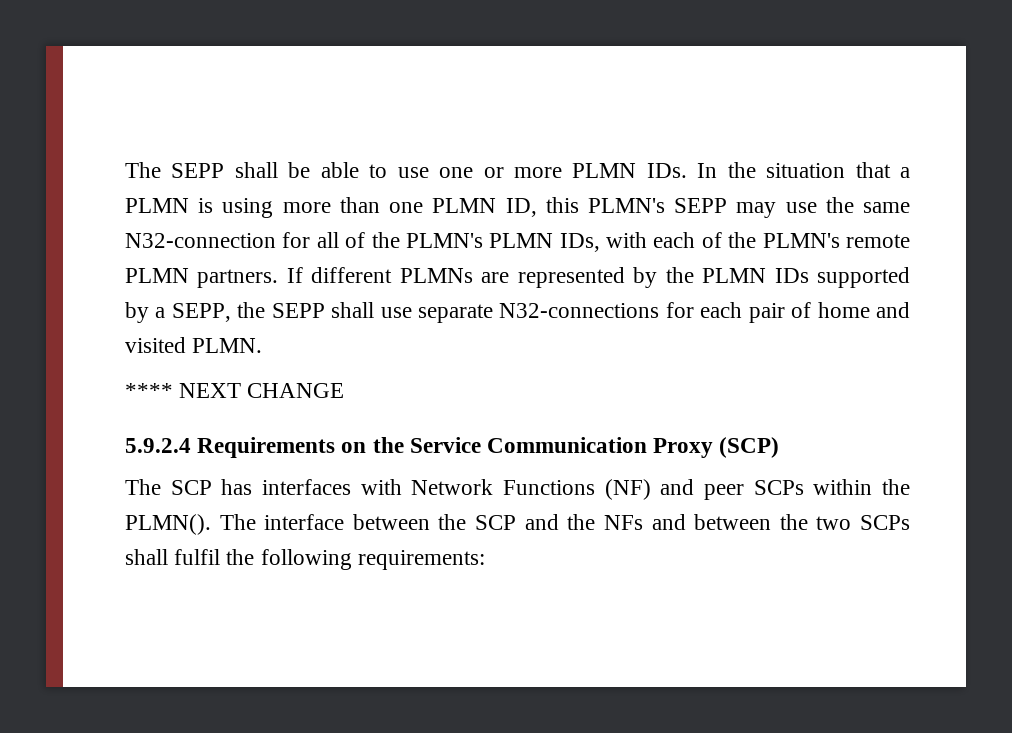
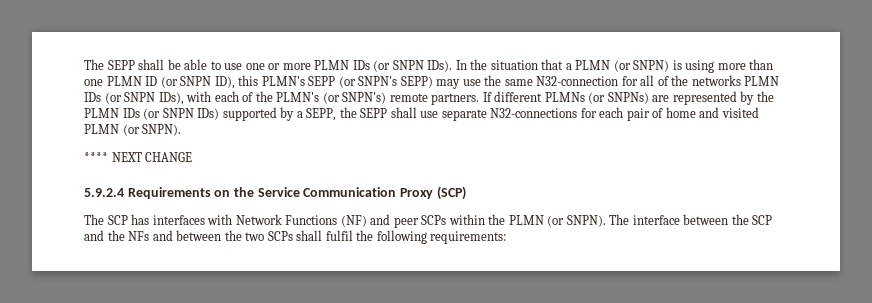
- The SEPP shall be able to use one or more PLMN IDs. In the situation that a PLMN is using more than one PLMN ID, this PLMN's SEPP may use the same N32-connection for all of the PLMN's PLMN IDs, with each of the PLMN's remote PLMN partners.
+ The SEPP shall be able to use one or more PLMN IDs (or SNPN IDs). In the situation that a PLMN (or SNPN) is using more than one PLMN ID (or SNPN ID), this PLMN's SEPP (or SNPN's SEPP) may use the same N32-connection for all of the networks PLMN IDs (or SNPN IDs), with each of the PLMN's (or SNPN's) remote partners.
- If different PLMNs are represented by the PLMN IDs supported by a SEPP, the SEPP shall use separate N32-connections for each pair of home and visited PLMN.
+ If different PLMNs (or SNPNs) are represented by the PLMN IDs (or SNPN IDs) supported by a SEPP, the SEPP shall use separate N32-connections for each pair of home and visited PLMN (or SNPN).
- The SCP has interfaces with Network Functions (NF) and peer SCPs within the PLMN().
+ The SCP has interfaces with Network Functions (NF) and peer SCPs within the PLMN (or SNPN).

